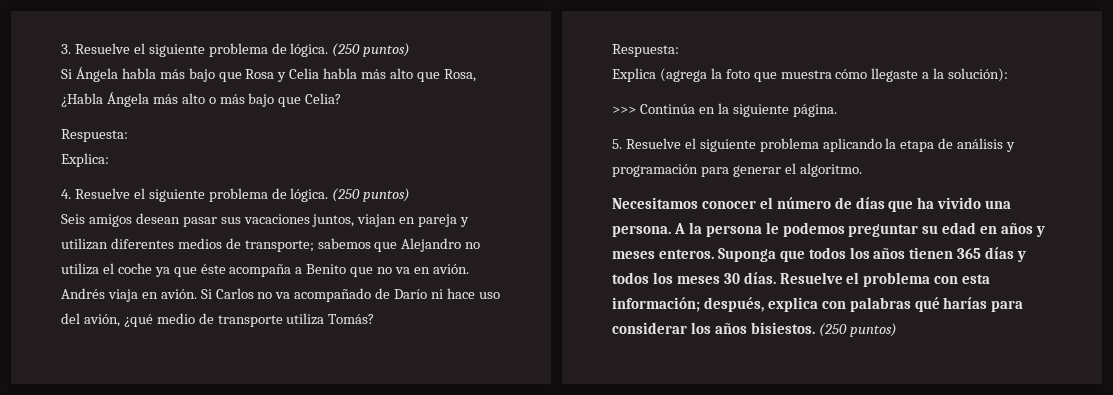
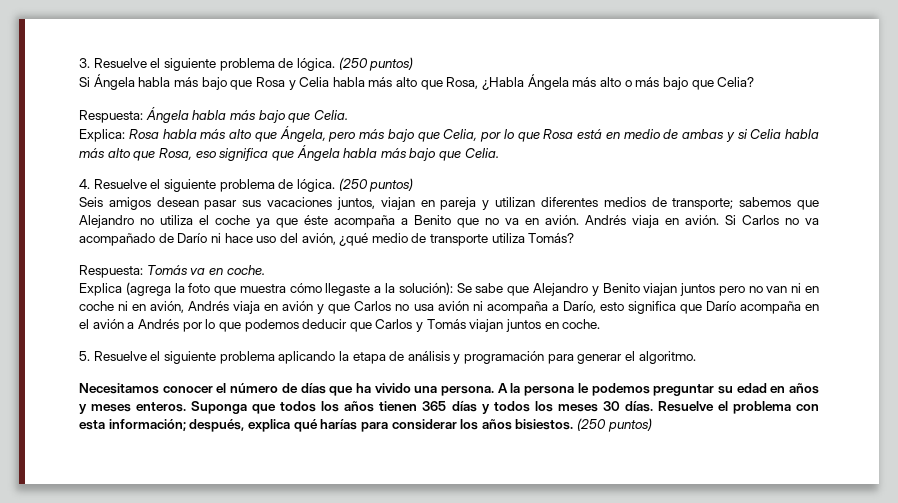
  Si Ángela habla más bajo que Rosa y Celia habla más alto que Rosa, ¿Habla Ángela más alto o más bajo que Celia?
- Respuesta:
- Explica:
+ Respuesta: Ángela habla más bajo que Celia.
+ Explica: Rosa habla más alto que Ángela, pero más bajo que Celia, por lo que Rosa está en medio de ambas y si Celia habla más alto que Rosa, eso significa que Ángela habla más bajo que Celia.
  Si Carlos no va acompañado de Darío ni hace uso del avión, ¿qué medio de transporte utiliza Tomás?
- Respuesta:
+ Respuesta: Tomás va en coche.
- Explica (agrega la foto que muestra cómo llegaste a la solución):
- >>> Continúa en la siguiente página.
+ Explica (agrega la foto que muestra cómo llegaste a la solución): Se sabe que Alejandro y Benito viajan juntos pero no van ni en coche ni en avión, Andrés viaja en avión y que Carlos no usa avión ni acompaña a Darío, esto significa que Darío acompaña en el avión a Andrés por lo que podemos deducir que Carlos y Tomás viajan juntos en coche.
- Resuelve el problema con esta información; después, explica con palabras qué harías para considerar los años bisiestos.
+ Resuelve el problema con esta información; después, explica qué harías para considerar los años bisiestos.

